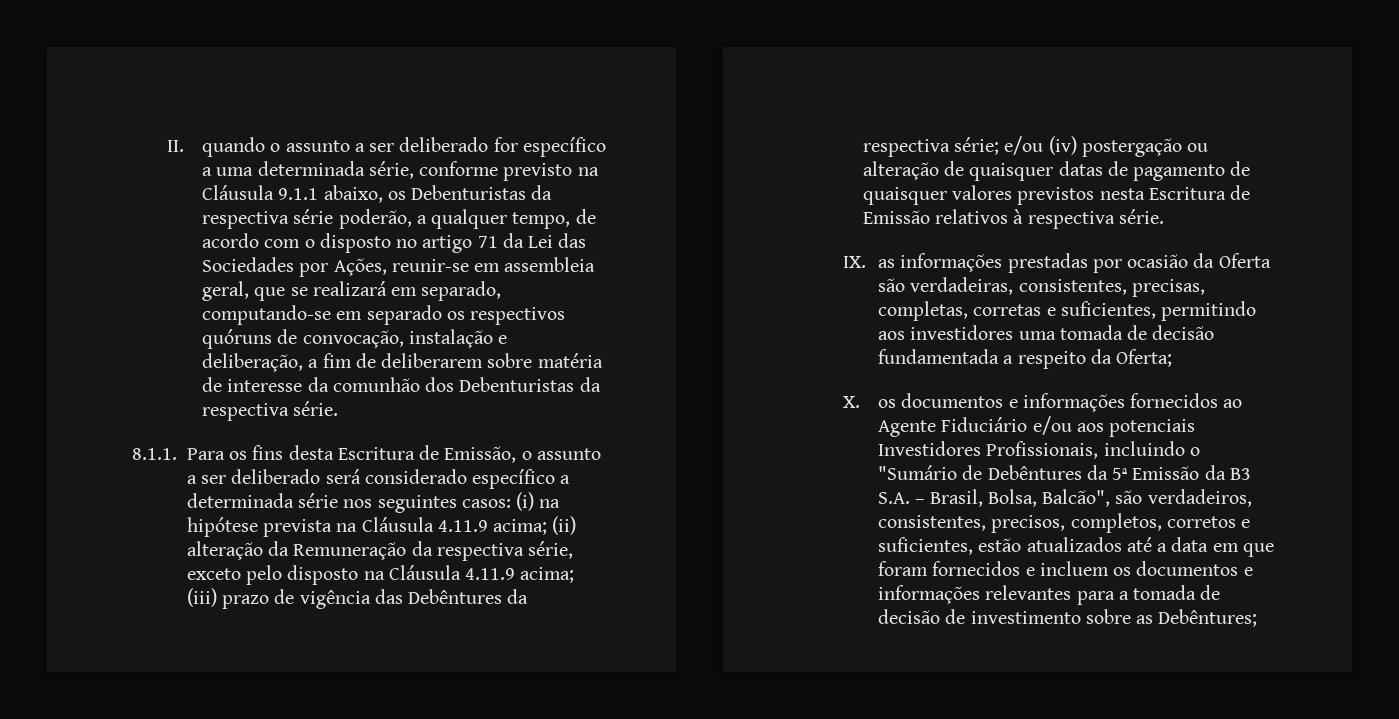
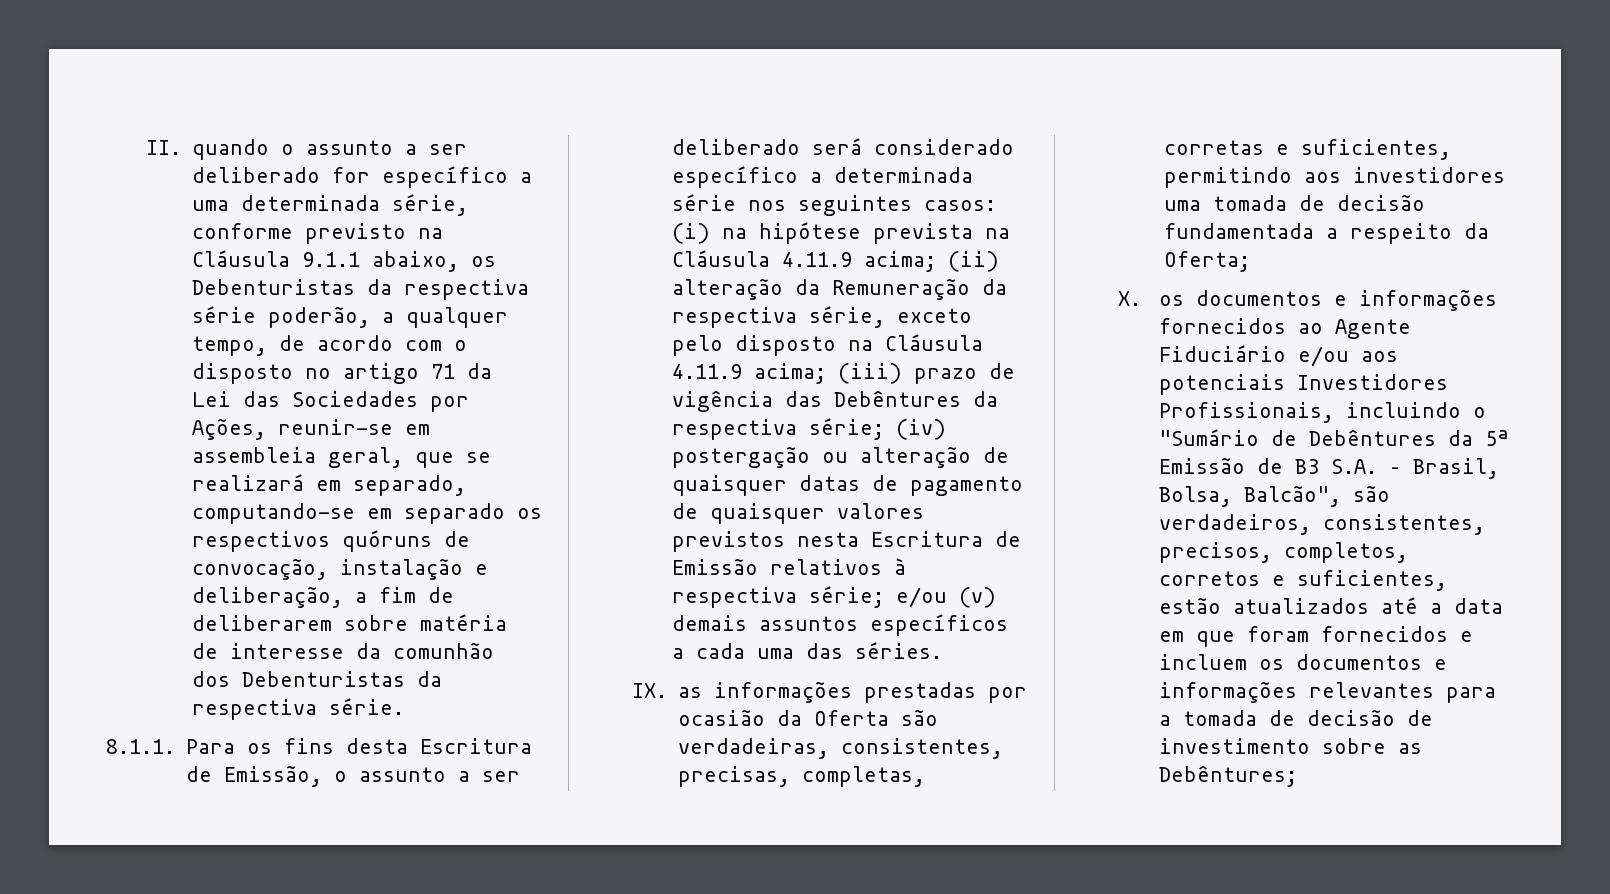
- e/ou (iv) postergação ou alteração de quaisquer datas de pagamento de quaisquer valores previstos nesta Escritura de Emissão relativos à respectiva série.
+ (iv) postergação ou alteração de quaisquer datas de pagamento de quaisquer valores previstos nesta Escritura de Emissão relativos à respectiva série; e/ou (v) demais assuntos específicos a cada uma das séries.
- X. os documentos e informações fornecidos ao Agente Fiduciário e/ou aos potenciais Investidores Profissionais, incluindo o "Sumário de Debêntures da 5ª Emissão da B3 S.A. – Brasil, Bolsa, Balcão", são verdadeiros, consistentes, precisos, completos, corretos e suficientes, estão atualizados até a data em que foram fornecidos e incluem os documentos e informações relevantes para a tomada de decisão de investimento sobre as Debêntures;
+ X. os documentos e informações fornecidos ao Agente Fiduciário e/ou aos potenciais Investidores Profissionais, incluindo o "Sumário de Debêntures da 5ª Emissão de B3 S.A. – Brasil, Bolsa, Balcão", são verdadeiros, consistentes, precisos, completos, corretos e suficientes, estão atualizados até a data em que foram fornecidos e incluem os documentos e informações relevantes para a tomada de decisão de investimento sobre as Debêntures;

